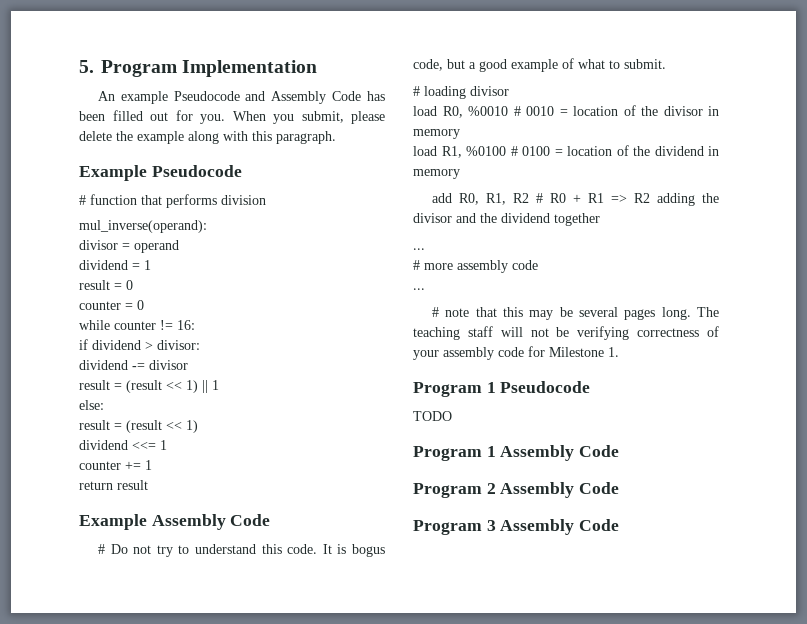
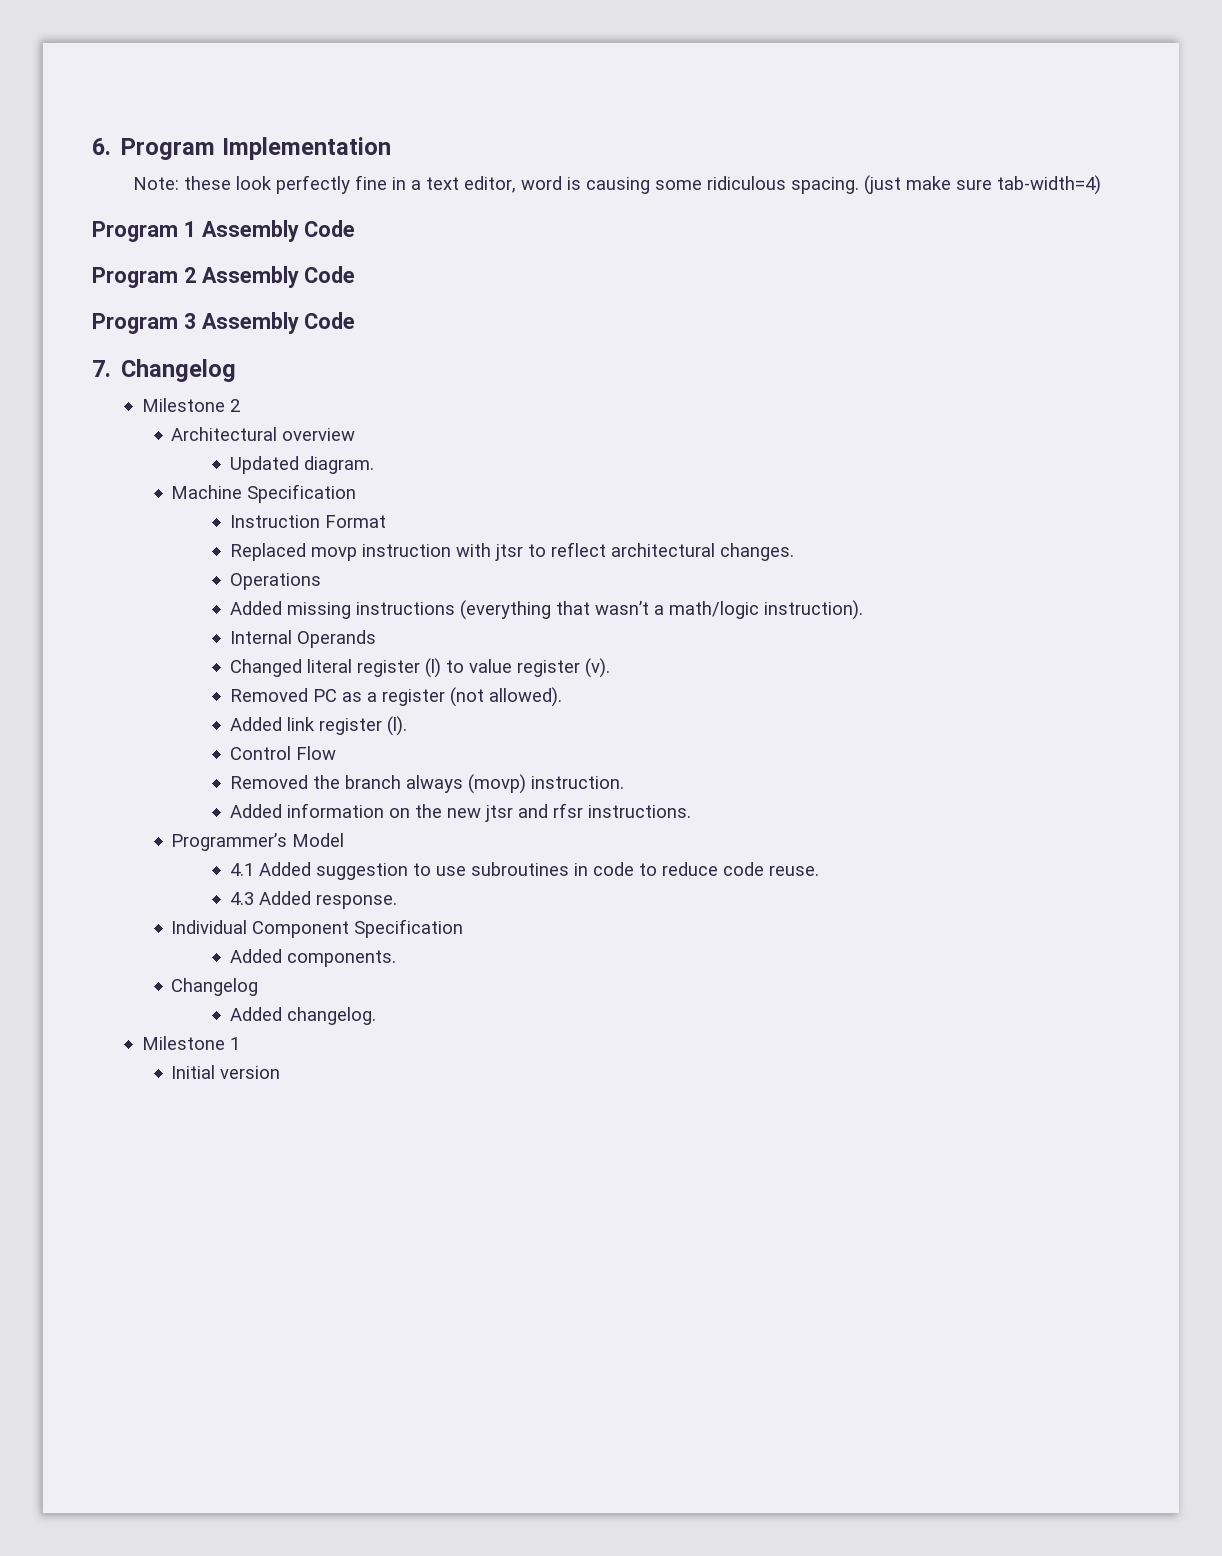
- 5. Program Implementation
+ 6. Program Implementation
- An example Pseudocode and Assembly Code has been filled out for you. When you submit, please delete the example along with this paragraph.
- Example Pseudocode
- # function that performs division
- mul_inverse(operand):
- divisor = operand
- dividend = 1
- result = 0
- counter = 0
- while counter != 16:
- if dividend > divisor:
- dividend -= divisor
- result = (result << 1) || 1
- else:
- result = (result << 1)
- dividend <<= 1
- counter += 1
- return result
- Example Assembly Code
- # Do not try to understand this code. It is bogus code, but a good example of what to submit.
- # loading divisor
- load R0, %0010 # 0010 = location of the divisor in memory
- load R1, %0100 # 0100 = location of the dividend in memory
- add R0, R1, R2 # R0 + R1 => R2 adding the divisor and the dividend together
- ...
- # more assembly code
- ...
- # note that this may be several pages long. The teaching staff will not be verifying correctness of your assembly code for Milestone 1.
- Program 1 Pseudocode
- TODO
+ Note: these look perfectly fine in a text editor, word is causing some ridiculous spacing. (just make sure tab-width=4)
+ 7. Changelog
+ Milestone 2
+ Architectural overview
+ Updated diagram.
+ Machine Specification
+ Instruction Format
+ Replaced movp instruction with jtsr to reflect architectural changes.
+ Operations
+ Added missing instructions (everything that wasn’t a math/logic instruction).
+ Internal Operands
+ Changed literal register (l) to value register (v).
+ Removed PC as a register (not allowed).
+ Added link register (l).
+ Control Flow
+ Removed the branch always (movp) instruction.
+ Added information on the new jtsr and rfsr instructions.
+ Programmer’s Model
+ 4.1 Added suggestion to use subroutines in code to reduce code reuse.
+ 4.3 Added response.
+ Individual Component Specification
+ Added components.
+ Changelog
+ Added changelog.
+ Milestone 1
+ Initial version

